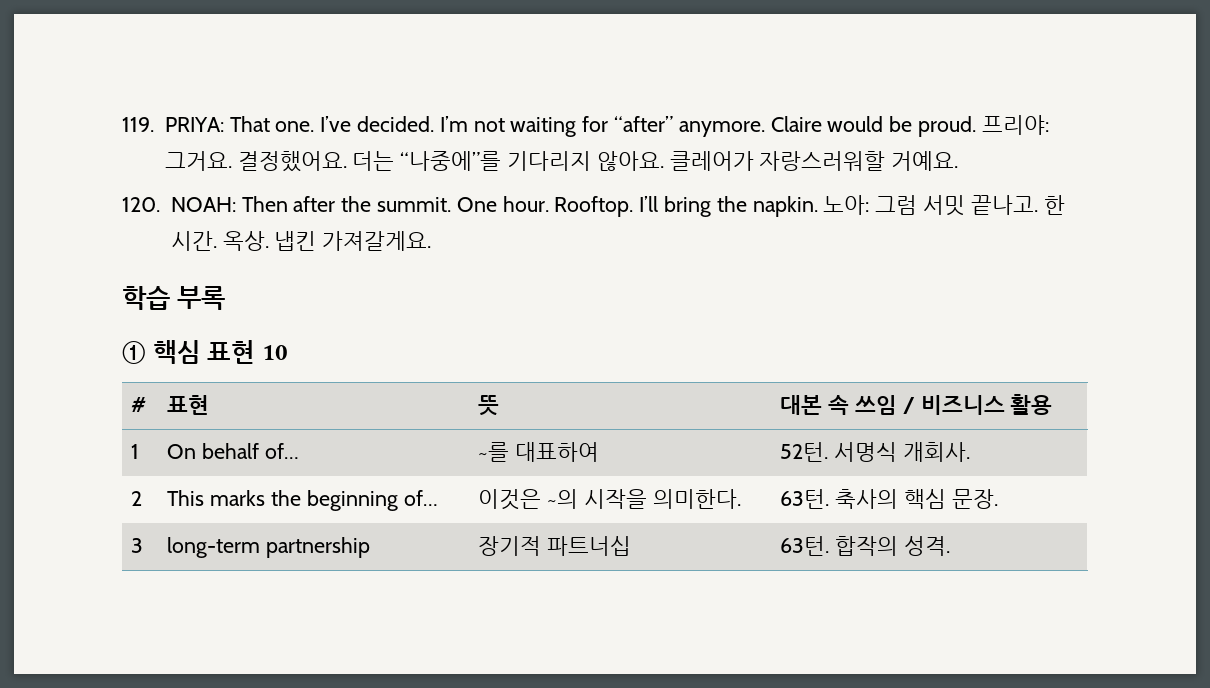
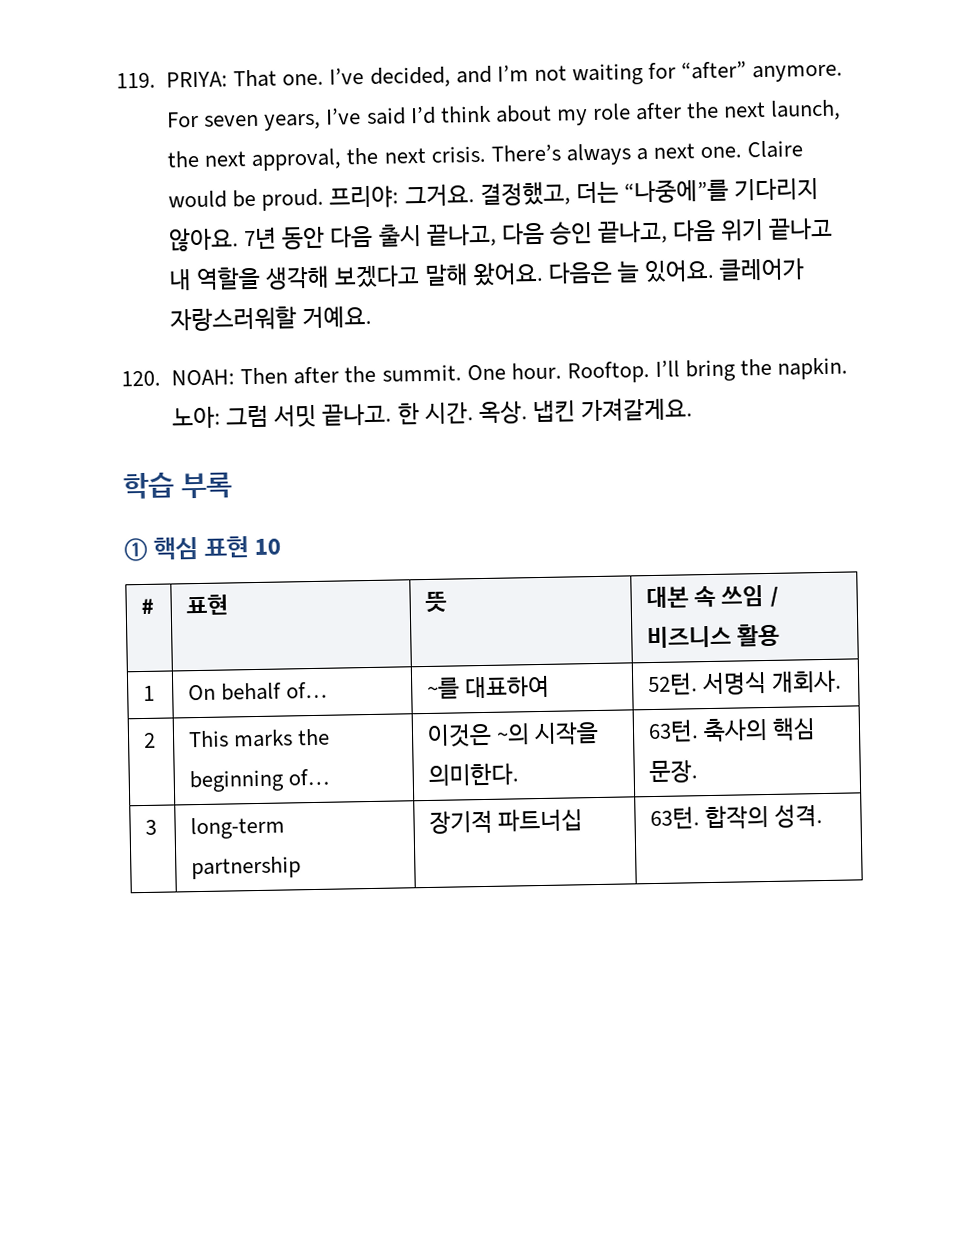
- I’ve decided. I’m not waiting for “after” anymore.
+ I’ve decided, and I’m not waiting for “after” anymore.
+ For seven years, I’ve said I’d think about my role after the next launch, the next approval, the next crisis. There’s always a next one.
- 결정했어요. 더는 “나중에”를 기다리지 않아요.
+ 결정했고, 더는 “나중에”를 기다리지 않아요.
+ 7년 동안 다음 출시 끝나고, 다음 승인 끝나고, 다음 위기 끝나고 내 역할을 생각해 보겠다고 말해 왔어요. 다음은 늘 있어요.

